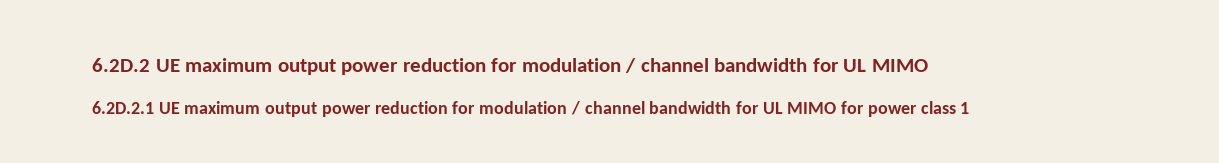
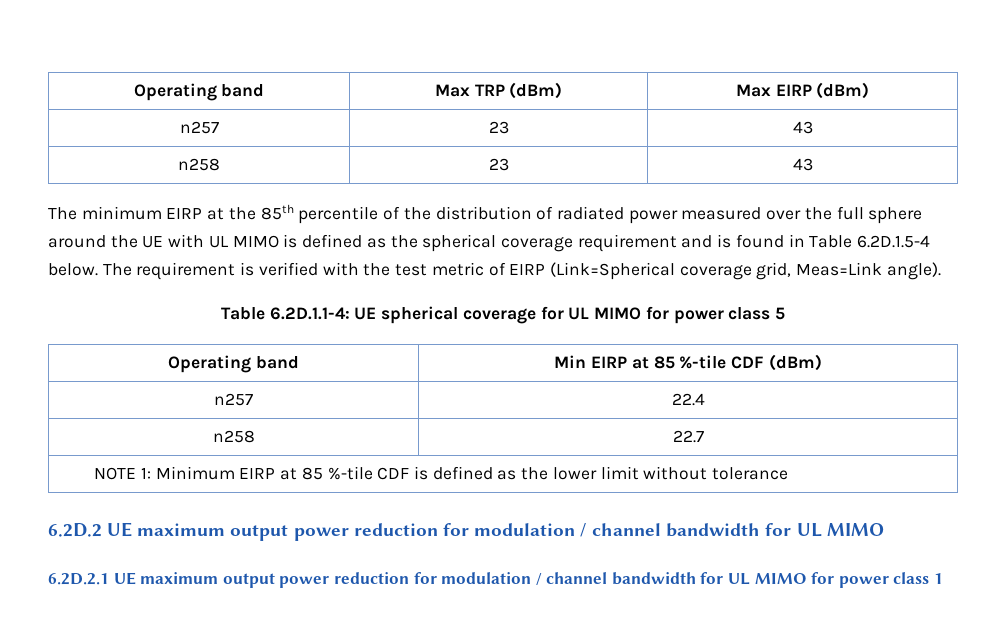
+ Operating band | Max TRP (dBm) | Max EIRP (dBm)
+ n257 | 23 | 43
+ n258 | 23 | 43
+ The minimum EIRP at the 85th percentile of the distribution of radiated power measured over the full sphere around the UE with UL MIMO is defined as the spherical coverage requirement and is found in Table 6.2D.1.5-4 below. The requirement is verified with the test metric of EIRP (Link=Spherical coverage grid, Meas=Link angle).
+ Table 6.2D.1.1-4: UE spherical coverage for UL MIMO for power class 5
+ Operating band | Min EIRP at 85 %-tile CDF (dBm)
+ n257 | 22.4
+ n258 | 22.7
+ NOTE 1: Minimum EIRP at 85 %-tile CDF is defined as the lower limit without tolerance

